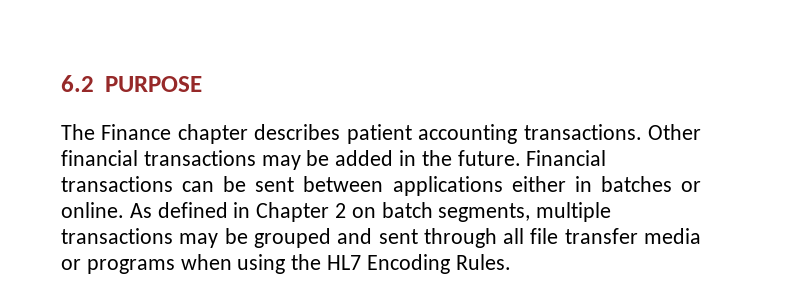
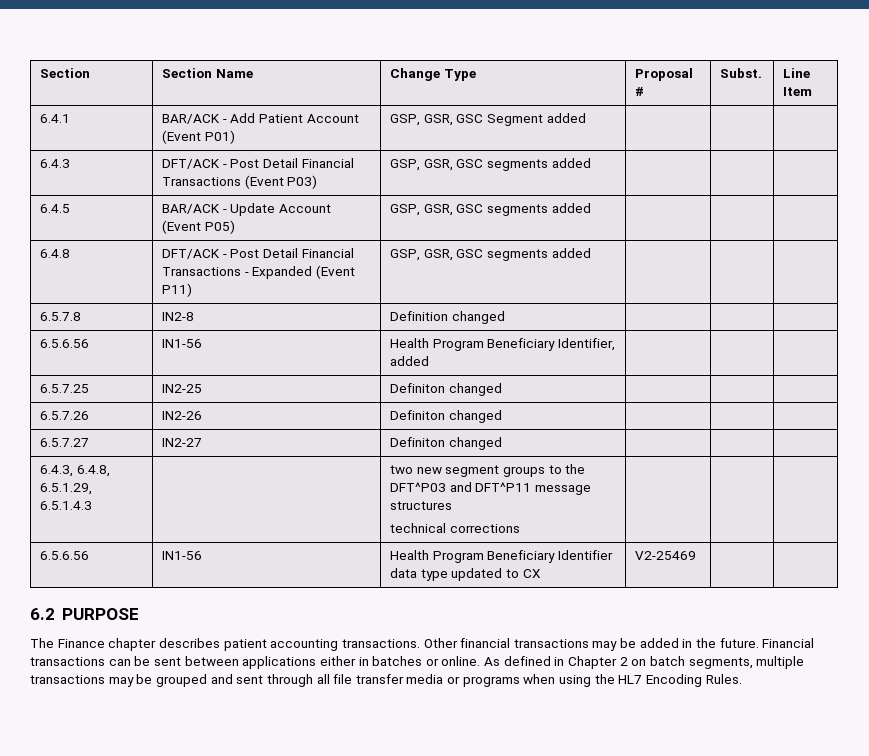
+ Section | Section Name | Change Type | Proposal # | Subst. | Line Item
+ 6.4.1 | BAR/ACK - Add Patient Account (Event P01) | GSP, GSR, GSC Segment added | | |
+ 6.4.3 | DFT/ACK - Post Detail Financial Transactions (Event P03) | GSP, GSR, GSC segments added | | |
+ 6.4.5 | BAR/ACK - Update Account (Event P05) | GSP, GSR, GSC segments added | | |
+ 6.4.8 | DFT/ACK - Post Detail Financial Transactions - Expanded (Event P11) | GSP, GSR, GSC segments added | | |
+ 6.5.7.8 | IN2-8 | Definition changed | | |
+ 6.5.6.56 | IN1-56 | Health Program Beneficiary Identifier, added | | |
+ 6.5.7.25 | IN2-25 | Definiton changed | | |
+ 6.5.7.26 | IN2-26 | Definiton changed | | |
+ 6.5.7.27 | IN2-27 | Definiton changed | | |
+ 6.4.3, 6.4.8, 6.5.1.29, 6.5.1.4.3 | | two new segment groups to the DFT^P03 and DFT^P11 message structures
+ technical corrections | | |
+ 6.5.6.56 | IN1-56 | Health Program Beneficiary Identifier data type updated to CX | V2-25469 | |

